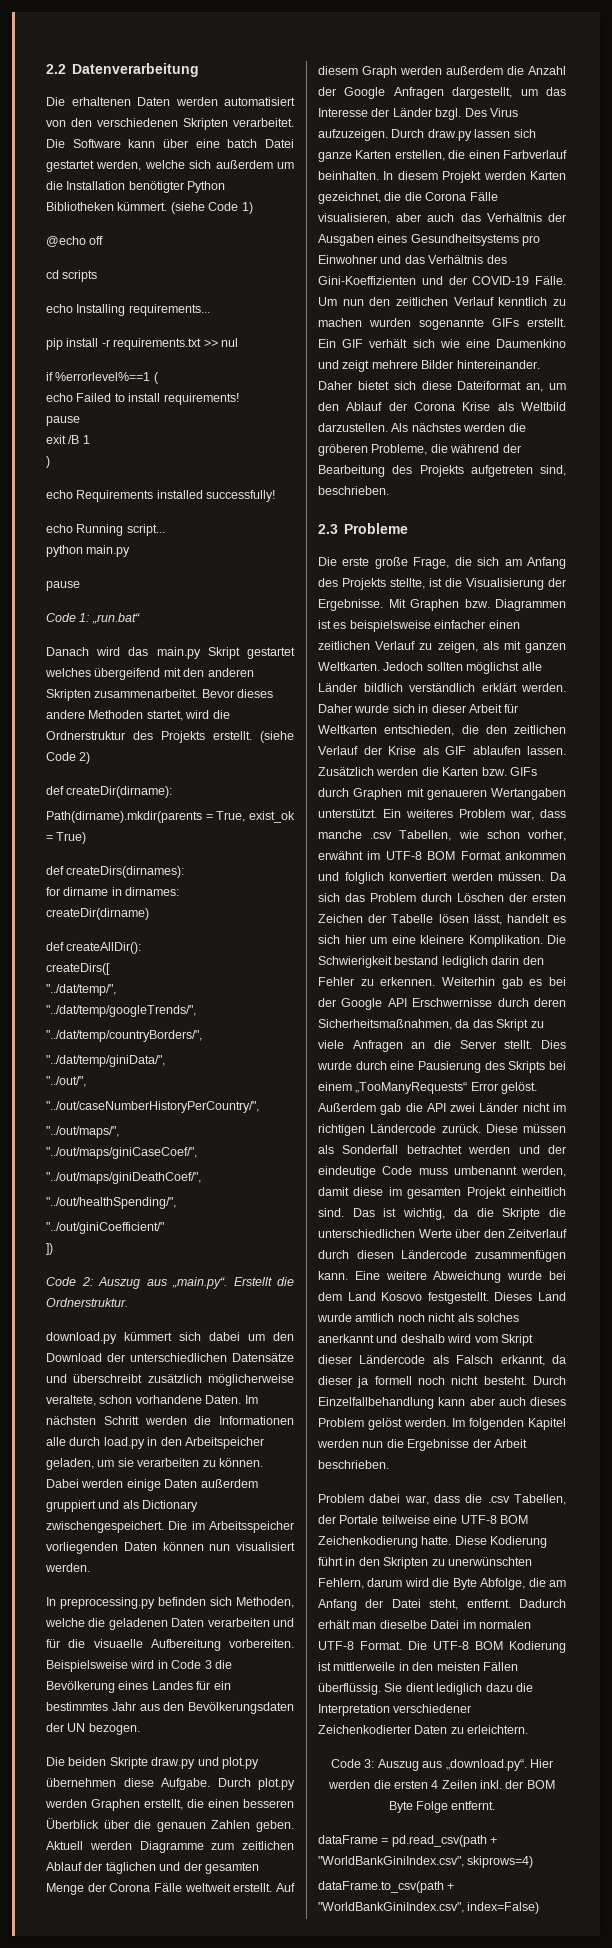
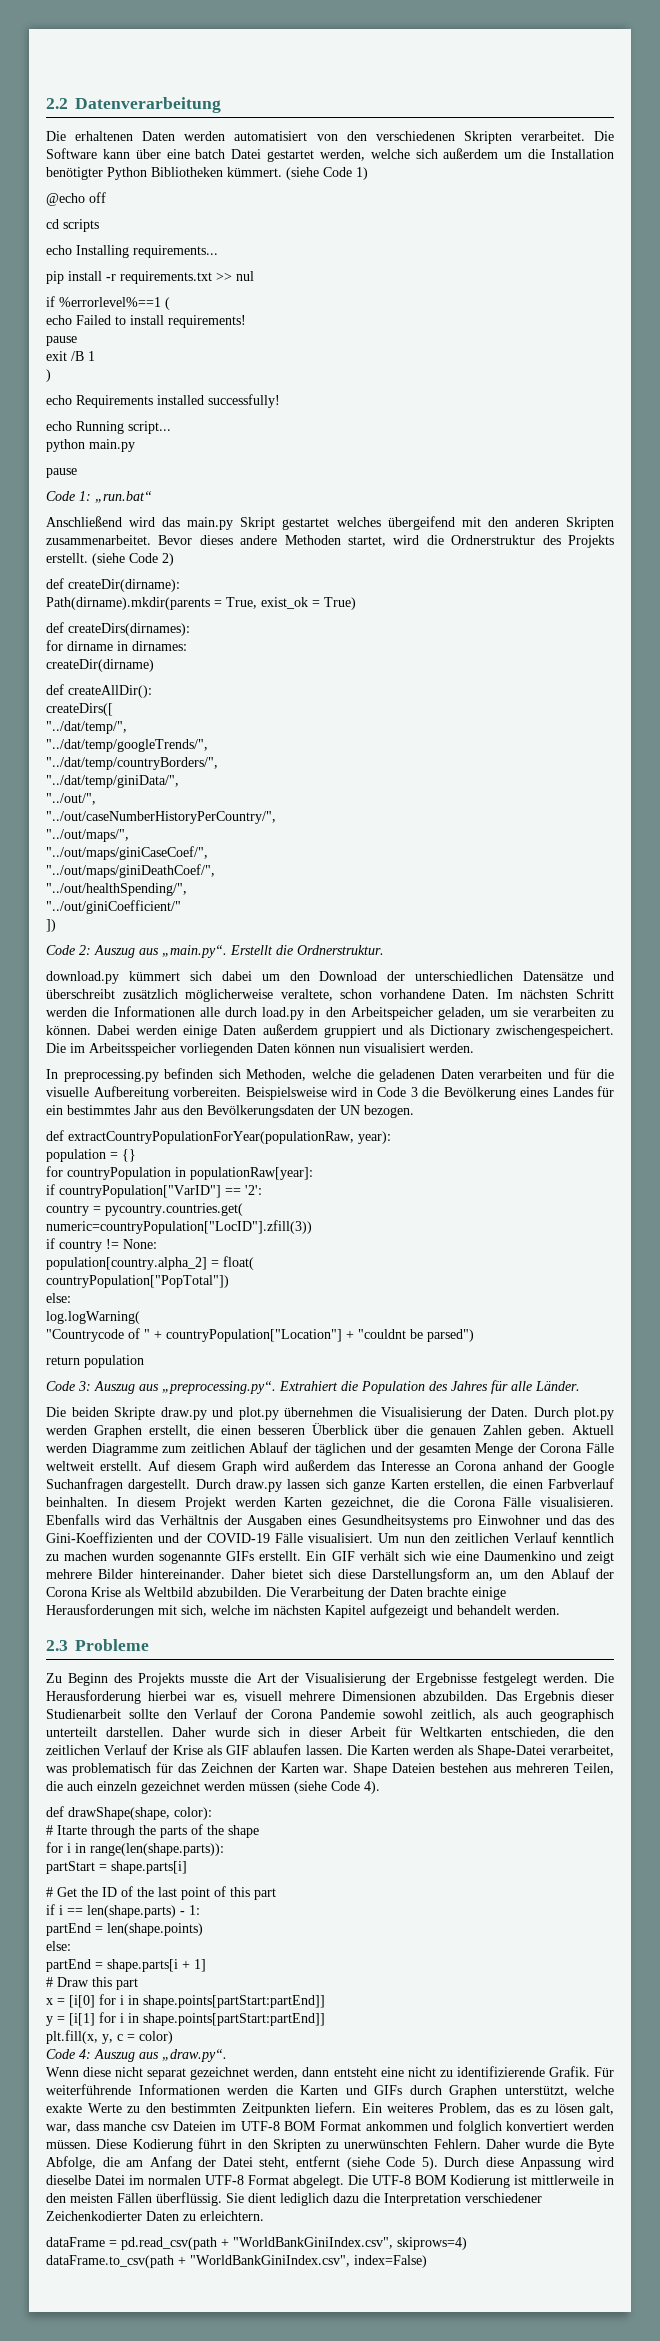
- Danach wird das main.py Skript gestartet welches übergeifend mit den anderen Skripten zusammenarbeitet.
+ Anschließend wird das main.py Skript gestartet welches übergeifend mit den anderen Skripten zusammenarbeitet.
- In preprocessing.py befinden sich Methoden, welche die geladenen Daten verarbeiten und für die visuaelle Aufbereitung vorbereiten.
+ In preprocessing.py befinden sich Methoden, welche die geladenen Daten verarbeiten und für die visuelle Aufbereitung vorbereiten.
+ def extractCountryPopulationForYear(populationRaw, year):
+ population = {}
+ for countryPopulation in populationRaw[year]:
+ if countryPopulation["VarID"] == '2':
+ country = pycountry.countries.get(
+ numeric=countryPopulation["LocID"].zfill(3))
+ if country != None:
+ population[country.alpha_2] = float(
+ countryPopulation["PopTotal"])
+ else:
+ log.logWarning(
+ "Countrycode of " + countryPopulation["Location"] + "couldnt be parsed")
+ return population
+ Code 3: Auszug aus „preprocessing.py“. Extrahiert die Population des Jahres für alle Länder.
- Die beiden Skripte draw.py und plot.py übernehmen diese Aufgabe.
+ Die beiden Skripte draw.py und plot.py übernehmen die Visualisierung der Daten.
- Auf diesem Graph werden außerdem die Anzahl der Google Anfragen dargestellt, um das Interesse der Länder bzgl. Des Virus aufzuzeigen.
+ Auf diesem Graph wird außerdem das Interesse an Corona anhand der Google Suchanfragen dargestellt.
- In diesem Projekt werden Karten gezeichnet, die die Corona Fälle visualisieren, aber auch das Verhältnis der Ausgaben eines Gesundheitsystems pro Einwohner und das Verhältnis des Gini-Koeffizienten und der COVID-19 Fälle.
+ In diesem Projekt werden Karten gezeichnet, die die Corona Fälle visualisieren. Ebenfalls wird das Verhältnis der Ausgaben eines Gesundheitsystems pro Einwohner und das des Gini-Koeffizienten und der COVID-19 Fälle visualisiert.
- Daher bietet sich diese Dateiformat an, um den Ablauf der Corona Krise als Weltbild darzustellen. Als nächstes werden die gröberen Probleme, die während der Bearbeitung des Projekts aufgetreten sind, beschrieben.
+ Daher bietet sich diese Darstellungsform an, um den Ablauf der Corona Krise als Weltbild abzubilden. Die Verarbeitung der Daten brachte einige Herausforderungen mit sich, welche im nächsten Kapitel aufgezeigt und behandelt werden.
  2.3 Probleme
- Die erste große Frage, die sich am Anfang des Projekts stellte, ist die Visualisierung der Ergebnisse. Mit Graphen bzw. Diagrammen ist es beispielsweise einfacher einen zeitlichen Verlauf zu zeigen, als mit ganzen Weltkarten. Jedoch sollten möglichst alle Länder bildlich verständlich erklärt werden.
+ Zu Beginn des Projekts musste die Art der Visualisierung der Ergebnisse festgelegt werden. Die Herausforderung hierbei war es, visuell mehrere Dimensionen abzubilden. Das Ergebnis dieser Studienarbeit sollte den Verlauf der Corona Pandemie sowohl zeitlich, als auch geographisch unterteilt darstellen.
- Zusätzlich werden die Karten bzw. GIFs durch Graphen mit genaueren Wertangaben unterstützt. Ein weiteres Problem war, dass manche .csv Tabellen, wie schon vorher, erwähnt im UTF-8 BOM Format ankommen und folglich konvertiert werden müssen.
+ Die Karten werden als Shape-Datei verarbeitet, was problematisch für das Zeichnen der Karten war. Shape Dateien bestehen aus mehreren Teilen, die auch einzeln gezeichnet werden müssen (siehe Code 4).
+ def drawShape(shape, color):
+ # Itarte through the parts of the shape
+ for i in range(len(shape.parts)):
+ partStart = shape.parts[i]
+ # Get the ID of the last point of this part
+ if i == len(shape.parts) - 1:
+ partEnd = len(shape.points)
+ else:
+ partEnd = shape.parts[i + 1]
+ # Draw this part
+ x = [i[0] for i in shape.points[partStart:partEnd]]
+ y = [i[1] for i in shape.points[partStart:partEnd]]
+ plt.fill(x, y, c = color)
+ Code 4: Auszug aus „draw.py“.
+ Wenn diese nicht separat gezeichnet werden, dann entsteht eine nicht zu identifizierende Grafik. Für weiterführende Informationen werden die Karten und GIFs durch Graphen unterstützt, welche exakte Werte zu den bestimmten Zeitpunkten liefern. Ein weiteres Problem, das es zu lösen galt, war, dass manche csv Dateien im UTF-8 BOM Format ankommen und folglich konvertiert werden müssen.
- Da sich das Problem durch Löschen der ersten Zeichen der Tabelle lösen lässt, handelt es sich hier um eine kleinere Komplikation. Die Schwierigkeit bestand lediglich darin den Fehler zu erkennen. Weiterhin gab es bei der Google API Erschwernisse durch deren Sicherheitsmaßnahmen, da das Skript zu viele Anfragen an die Server stellt. Dies wurde durch eine Pausierung des Skripts bei einem „TooManyRequests“ Error gelöst. Außerdem gab die API zwei Länder nicht im richtigen Ländercode zurück. Diese müssen als Sonderfall betrachtet werden und der eindeutige Code muss umbenannt werden, damit diese im gesamten Projekt einheitlich sind. Das ist wichtig, da die Skripte die unterschiedlichen Werte über den Zeitverlauf durch diesen Ländercode zusammenfügen kann. Eine weitere Abweichung wurde bei dem Land Kosovo festgestellt. Dieses Land wurde amtlich noch nicht als solches anerkannt und deshalb wird vom Skript dieser Ländercode als Falsch erkannt, da dieser ja formell noch nicht besteht. Durch Einzelfallbehandlung kann aber auch dieses Problem gelöst werden. Im folgenden Kapitel werden nun die Ergebnisse der Arbeit beschrieben.
- Problem dabei war, dass die .csv Tabellen, der Portale teilweise eine UTF-8 BOM Zeichenkodierung hatte.
- Diese Kodierung führt in den Skripten zu unerwünschten Fehlern, darum wird die Byte Abfolge, die am Anfang der Datei steht, entfernt. Dadurch erhält man dieselbe Datei im normalen UTF-8 Format.
+ Diese Kodierung führt in den Skripten zu unerwünschten Fehlern. Daher wurde die Byte Abfolge, die am Anfang der Datei steht, entfernt (siehe Code 5). Durch diese Anpassung wird dieselbe Datei im normalen UTF-8 Format abgelegt.
- Code 3: Auszug aus „download.py“. Hier werden die ersten 4 Zeilen inkl. der BOM Byte Folge entfernt.

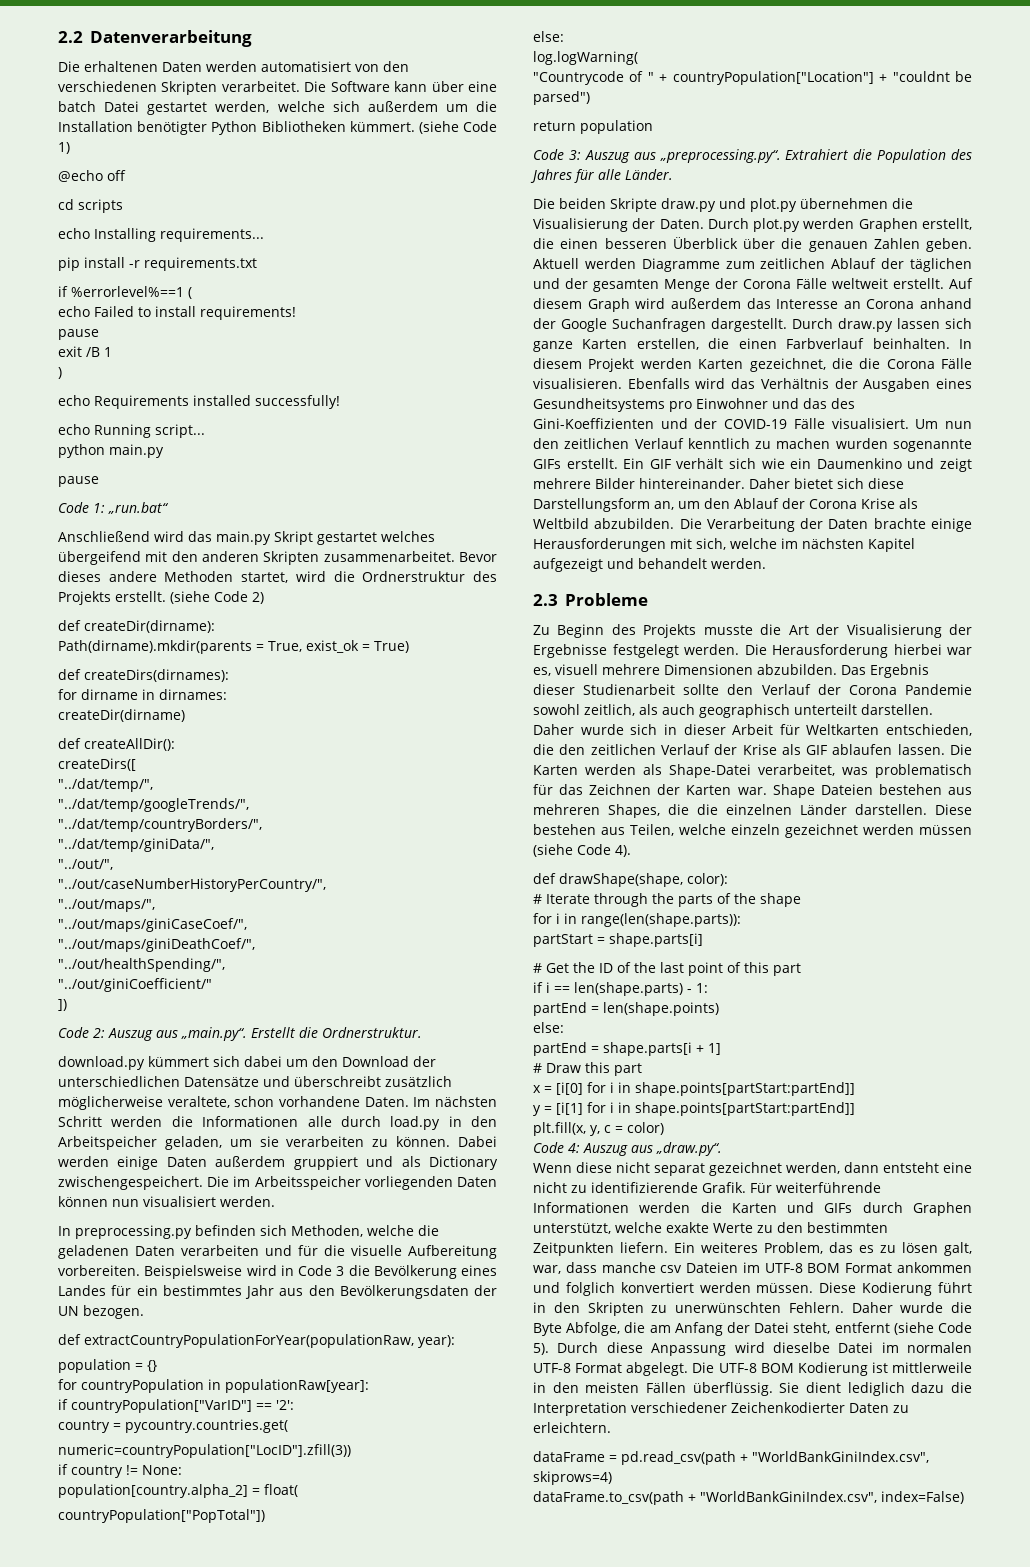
- pip install -r requirements.txt >> nul
+ pip install -r requirements.txt
- Ein GIF verhält sich wie eine Daumenkino und zeigt mehrere Bilder hintereinander.
+ Ein GIF verhält sich wie ein Daumenkino und zeigt mehrere Bilder hintereinander.
- Shape Dateien bestehen aus mehreren Teilen, die auch einzeln gezeichnet werden müssen (siehe Code 4).
+ Shape Dateien bestehen aus mehreren Shapes, die die einzelnen Länder darstellen. Diese bestehen aus Teilen, welche einzeln gezeichnet werden müssen (siehe Code 4).
- # Itarte through the parts of the shape
+ # Iterate through the parts of the shape

